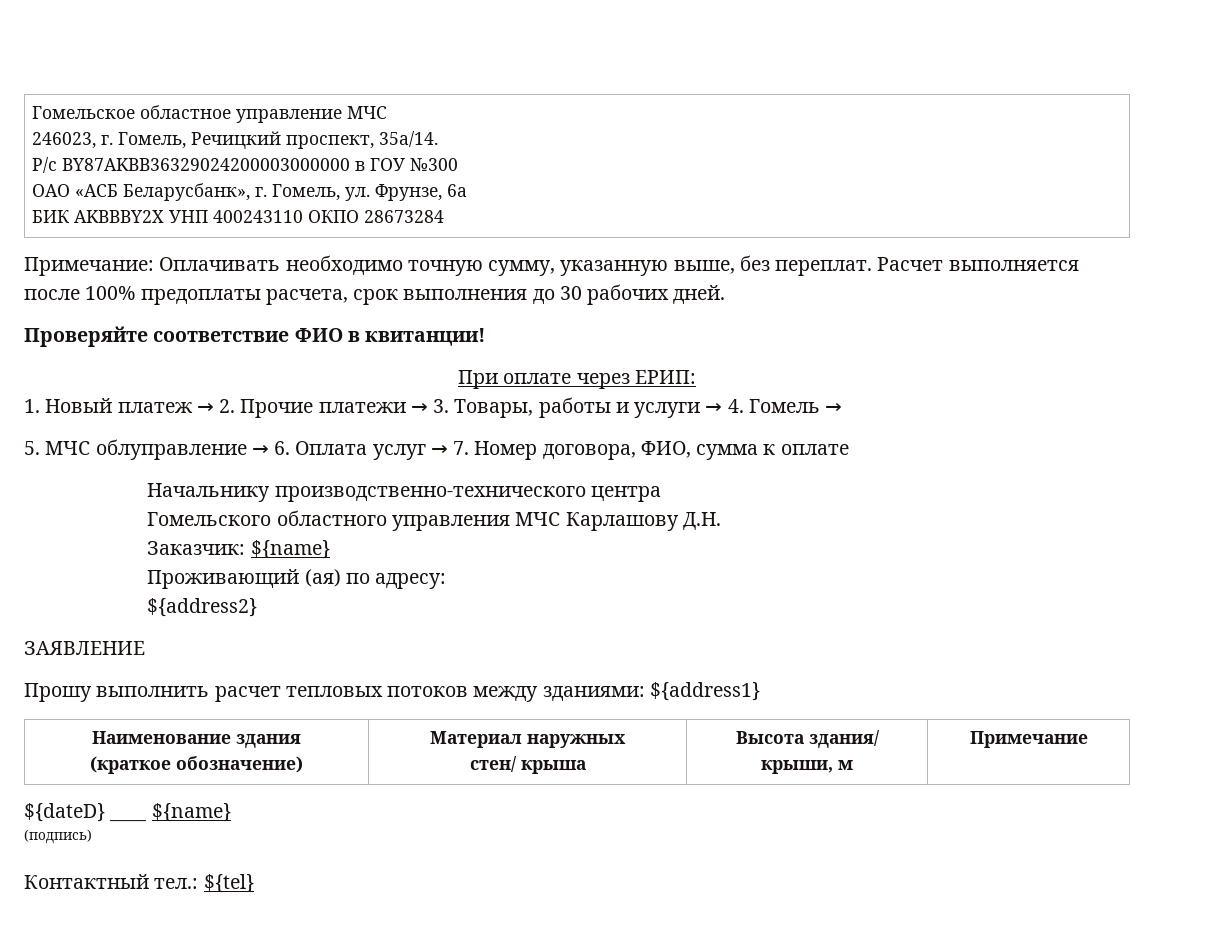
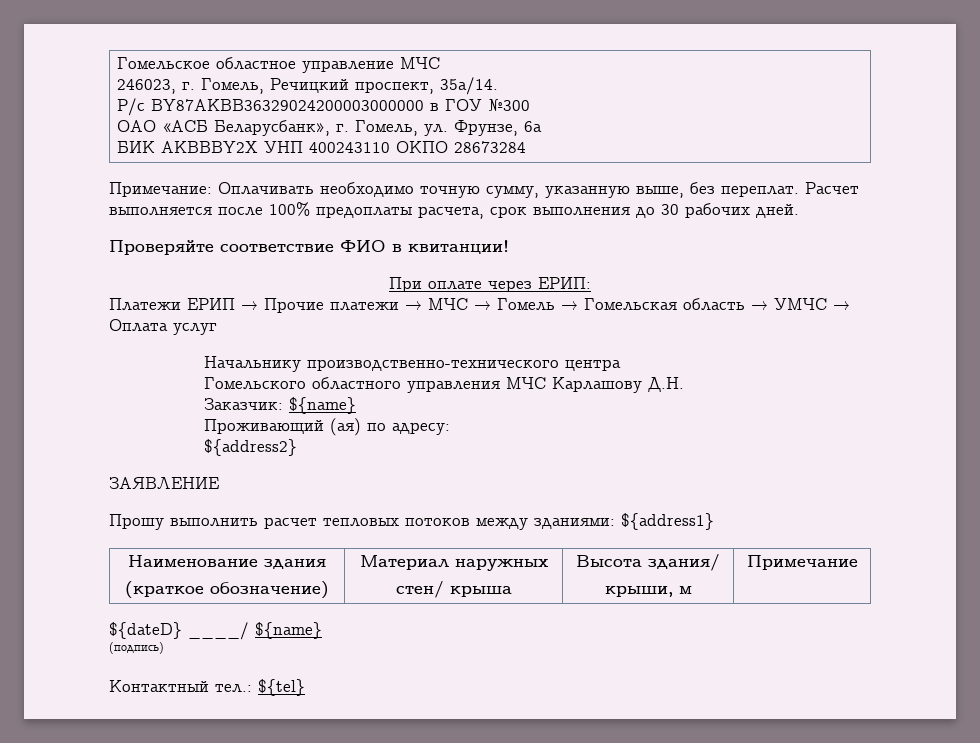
- 1. Новый платеж → 2. Прочие платежи → 3. Товары, работы и услуги → 4. Гомель →
- 5. МЧС облуправление → 6. Оплата услуг → 7. Номер договора, ФИО, сумма к оплате
+ Платежи ЕРИП → Прочие платежи → МЧС → Гомель → Гомельская область → УМЧС → Оплата услуг
- ${dateD} ____ ${name}
+ ${dateD} ____/ ${name}

